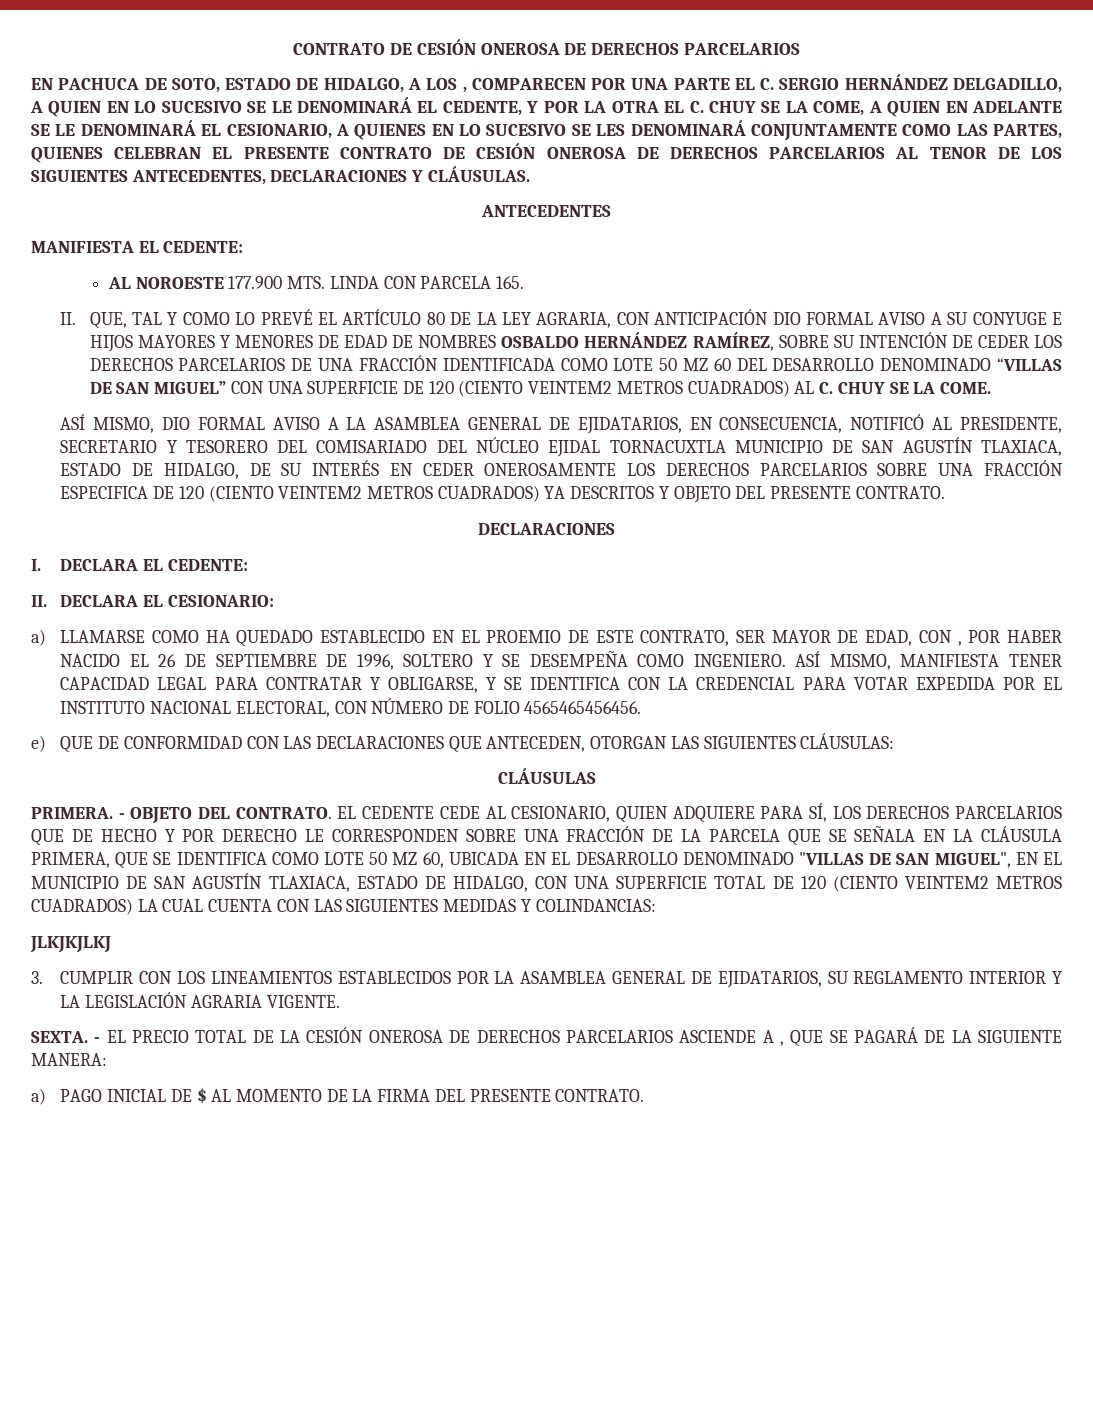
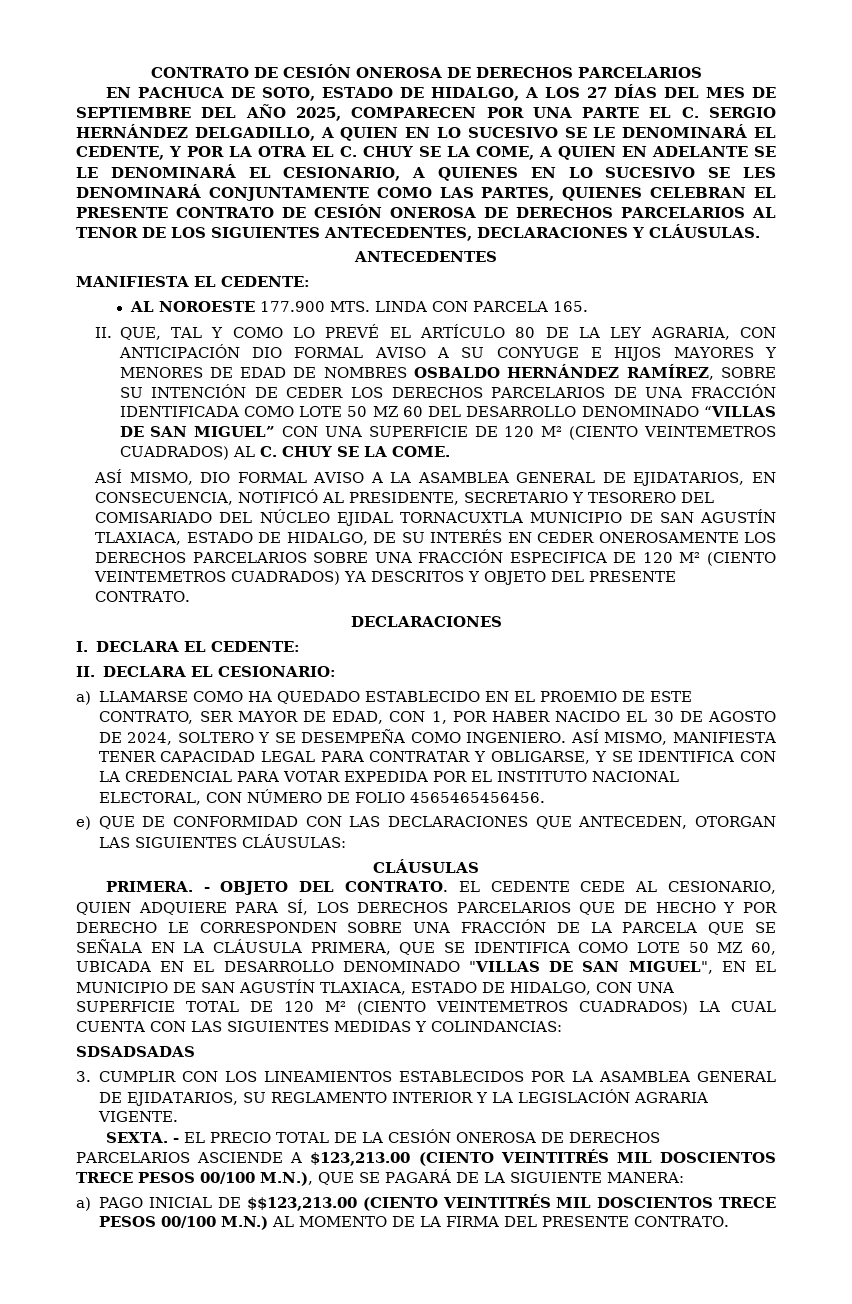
- EN PACHUCA DE SOTO, ESTADO DE HIDALGO, A LOS , COMPARECEN POR UNA PARTE EL C. SERGIO HERNÁNDEZ DELGADILLO, A QUIEN EN LO SUCESIVO SE LE DENOMINARÁ EL CEDENTE, Y POR LA OTRA EL C. CHUY SE LA COME, A QUIEN EN ADELANTE SE LE DENOMINARÁ EL CESIONARIO, A QUIENES EN LO SUCESIVO SE LES DENOMINARÁ CONJUNTAMENTE COMO LAS PARTES, QUIENES CELEBRAN EL PRESENTE CONTRATO DE CESIÓN ONEROSA DE DERECHOS PARCELARIOS AL TENOR DE LOS SIGUIENTES ANTECEDENTES, DECLARACIONES Y CLÁUSULAS.
+ EN PACHUCA DE SOTO, ESTADO DE HIDALGO, A LOS 27 DÍAS DEL MES DE SEPTIEMBRE DEL AÑO 2025, COMPARECEN POR UNA PARTE EL C. SERGIO HERNÁNDEZ DELGADILLO, A QUIEN EN LO SUCESIVO SE LE DENOMINARÁ EL CEDENTE, Y POR LA OTRA EL C. CHUY SE LA COME, A QUIEN EN ADELANTE SE LE DENOMINARÁ EL CESIONARIO, A QUIENES EN LO SUCESIVO SE LES DENOMINARÁ CONJUNTAMENTE COMO LAS PARTES, QUIENES CELEBRAN EL PRESENTE CONTRATO DE CESIÓN ONEROSA DE DERECHOS PARCELARIOS AL TENOR DE LOS SIGUIENTES ANTECEDENTES, DECLARACIONES Y CLÁUSULAS.
- II. QUE, TAL Y COMO LO PREVÉ EL ARTÍCULO 80 DE LA LEY AGRARIA, CON ANTICIPACIÓN DIO FORMAL AVISO A SU CONYUGE E HIJOS MAYORES Y MENORES DE EDAD DE NOMBRES OSBALDO HERNÁNDEZ RAMÍREZ, SOBRE SU INTENCIÓN DE CEDER LOS DERECHOS PARCELARIOS DE UNA FRACCIÓN IDENTIFICADA COMO LOTE 50 MZ 60 DEL DESARROLLO DENOMINADO “VILLAS DE SAN MIGUEL” CON UNA SUPERFICIE DE 120 (CIENTO VEINTEM2 METROS CUADRADOS) AL C. CHUY SE LA COME.
+ II. QUE, TAL Y COMO LO PREVÉ EL ARTÍCULO 80 DE LA LEY AGRARIA, CON ANTICIPACIÓN DIO FORMAL AVISO A SU CONYUGE E HIJOS MAYORES Y MENORES DE EDAD DE NOMBRES OSBALDO HERNÁNDEZ RAMÍREZ, SOBRE SU INTENCIÓN DE CEDER LOS DERECHOS PARCELARIOS DE UNA FRACCIÓN IDENTIFICADA COMO LOTE 50 MZ 60 DEL DESARROLLO DENOMINADO “VILLAS DE SAN MIGUEL” CON UNA SUPERFICIE DE 120 M² (CIENTO VEINTEMETROS CUADRADOS) AL C. CHUY SE LA COME.
- ASÍ MISMO, DIO FORMAL AVISO A LA ASAMBLEA GENERAL DE EJIDATARIOS, EN CONSECUENCIA, NOTIFICÓ AL PRESIDENTE, SECRETARIO Y TESORERO DEL COMISARIADO DEL NÚCLEO EJIDAL TORNACUXTLA MUNICIPIO DE SAN AGUSTÍN TLAXIACA, ESTADO DE HIDALGO, DE SU INTERÉS EN CEDER ONEROSAMENTE LOS DERECHOS PARCELARIOS SOBRE UNA FRACCIÓN ESPECIFICA DE 120 (CIENTO VEINTEM2 METROS CUADRADOS) YA DESCRITOS Y OBJETO DEL PRESENTE CONTRATO.
+ ASÍ MISMO, DIO FORMAL AVISO A LA ASAMBLEA GENERAL DE EJIDATARIOS, EN CONSECUENCIA, NOTIFICÓ AL PRESIDENTE, SECRETARIO Y TESORERO DEL COMISARIADO DEL NÚCLEO EJIDAL TORNACUXTLA MUNICIPIO DE SAN AGUSTÍN TLAXIACA, ESTADO DE HIDALGO, DE SU INTERÉS EN CEDER ONEROSAMENTE LOS DERECHOS PARCELARIOS SOBRE UNA FRACCIÓN ESPECIFICA DE 120 M² (CIENTO VEINTEMETROS CUADRADOS) YA DESCRITOS Y OBJETO DEL PRESENTE CONTRATO.
- a) LLAMARSE COMO HA QUEDADO ESTABLECIDO EN EL PROEMIO DE ESTE CONTRATO, SER MAYOR DE EDAD, CON , POR HABER NACIDO EL 26 DE SEPTIEMBRE DE 1996, SOLTERO Y SE DESEMPEÑA COMO INGENIERO.
+ a) LLAMARSE COMO HA QUEDADO ESTABLECIDO EN EL PROEMIO DE ESTE CONTRATO, SER MAYOR DE EDAD, CON 1, POR HABER NACIDO EL 30 DE AGOSTO DE 2024, SOLTERO Y SE DESEMPEÑA COMO INGENIERO.
- EL CEDENTE CEDE AL CESIONARIO, QUIEN ADQUIERE PARA SÍ, LOS DERECHOS PARCELARIOS QUE DE HECHO Y POR DERECHO LE CORRESPONDEN SOBRE UNA FRACCIÓN DE LA PARCELA QUE SE SEÑALA EN LA CLÁUSULA PRIMERA, QUE SE IDENTIFICA COMO LOTE 50 MZ 60, UBICADA EN EL DESARROLLO DENOMINADO "VILLAS DE SAN MIGUEL", EN EL MUNICIPIO DE SAN AGUSTÍN TLAXIACA, ESTADO DE HIDALGO, CON UNA SUPERFICIE TOTAL DE 120 (CIENTO VEINTEM2 METROS CUADRADOS) LA CUAL CUENTA CON LAS SIGUIENTES MEDIDAS Y COLINDANCIAS:
+ EL CEDENTE CEDE AL CESIONARIO, QUIEN ADQUIERE PARA SÍ, LOS DERECHOS PARCELARIOS QUE DE HECHO Y POR DERECHO LE CORRESPONDEN SOBRE UNA FRACCIÓN DE LA PARCELA QUE SE SEÑALA EN LA CLÁUSULA PRIMERA, QUE SE IDENTIFICA COMO LOTE 50 MZ 60, UBICADA EN EL DESARROLLO DENOMINADO "VILLAS DE SAN MIGUEL", EN EL MUNICIPIO DE SAN AGUSTÍN TLAXIACA, ESTADO DE HIDALGO, CON UNA SUPERFICIE TOTAL DE 120 M² (CIENTO VEINTEMETROS CUADRADOS) LA CUAL CUENTA CON LAS SIGUIENTES MEDIDAS Y COLINDANCIAS:
- JLKJKJLKJ
+ SDSADSADAS
- - EL PRECIO TOTAL DE LA CESIÓN ONEROSA DE DERECHOS PARCELARIOS ASCIENDE A , QUE SE PAGARÁ DE LA SIGUIENTE MANERA:
+ - EL PRECIO TOTAL DE LA CESIÓN ONEROSA DE DERECHOS PARCELARIOS ASCIENDE A $123,213.00 (CIENTO VEINTITRÉS MIL DOSCIENTOS TRECE PESOS 00/100 M.N.), QUE SE PAGARÁ DE LA SIGUIENTE MANERA:
- a) PAGO INICIAL DE $ AL MOMENTO DE LA FIRMA DEL PRESENTE CONTRATO.
+ a) PAGO INICIAL DE $$123,213.00 (CIENTO VEINTITRÉS MIL DOSCIENTOS TRECE PESOS 00/100 M.N.) AL MOMENTO DE LA FIRMA DEL PRESENTE CONTRATO.

